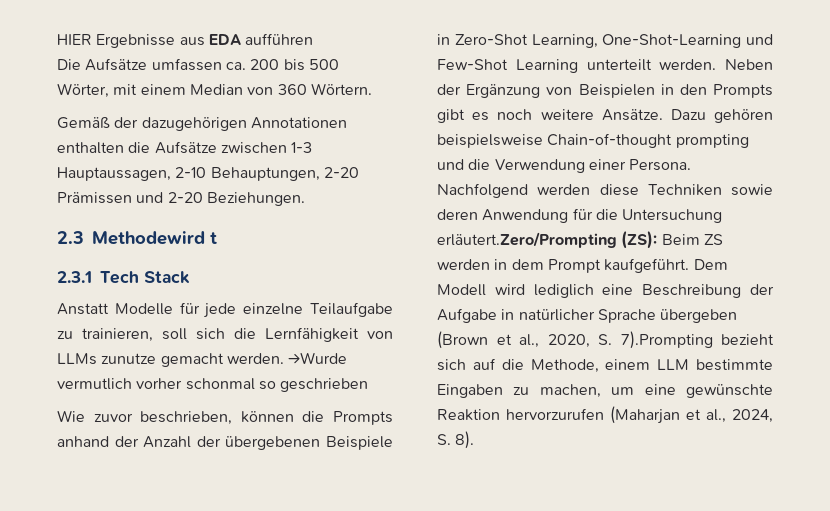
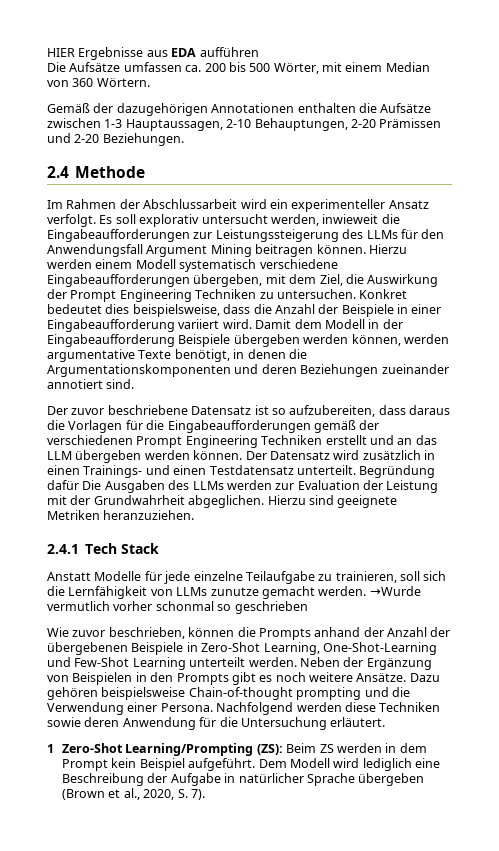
- 2.3 Methodewird t
- 2.3.1 Tech Stack
+ 2.4 Methode
+ Im Rahmen der Abschlussarbeit wird ein experimenteller Ansatz verfolgt. Es soll explorativ untersucht werden, inwieweit die Eingabeaufforderungen zur Leistungssteigerung des LLMs für den Anwendungsfall Argument Mining beitragen können. Hierzu werden einem Modell systematisch verschiedene Eingabeaufforderungen übergeben, mit dem Ziel, die Auswirkung der Prompt Engineering Techniken zu untersuchen. Konkret bedeutet dies beispielsweise, dass die Anzahl der Beispiele in einer Eingabeaufforderung variiert wird. Damit dem Modell in der Eingabeaufforderung Beispiele übergeben werden können, werden argumentative Texte benötigt, in denen die Argumentationskomponenten und deren Beziehungen zueinander annotiert sind.
+ Der zuvor beschriebene Datensatz ist so aufzubereiten, dass daraus die Vorlagen für die Eingabeaufforderungen gemäß der verschiedenen Prompt Engineering Techniken erstellt und an das LLM übergeben werden können. Der Datensatz wird zusätzlich in einen Trainings- und einen Testdatensatz unterteilt. Begründung dafür Die Ausgaben des LLMs werden zur Evaluation der Leistung mit der Grundwahrheit abgeglichen. Hierzu sind geeignete Metriken heranzuziehen.
+ 2.4.1 Tech Stack
- Nachfolgend werden diese Techniken sowie deren Anwendung für die Untersuchung erläutert.Zero/Prompting (ZS): Beim ZS werden in dem Prompt kaufgeführt.
+ Nachfolgend werden diese Techniken sowie deren Anwendung für die Untersuchung erläutert.
+ 1 Zero-Shot Learning/Prompting (ZS): Beim ZS werden in dem Prompt kein Beispiel aufgeführt.
- Dem Modell wird lediglich eine Beschreibung der Aufgabe in natürlicher Sprache übergeben (Brown et al., 2020, S. 7).Prompting bezieht sich auf die Methode, einem LLM bestimmte Eingaben zu machen, um eine gewünschte Reaktion hervorzurufen (Maharjan et al., 2024, S. 8).
+ Dem Modell wird lediglich eine Beschreibung der Aufgabe in natürlicher Sprache übergeben (Brown et al., 2020, S. 7).

